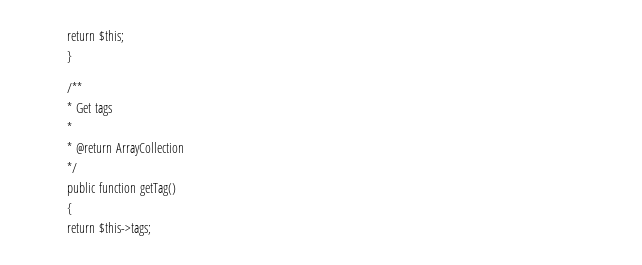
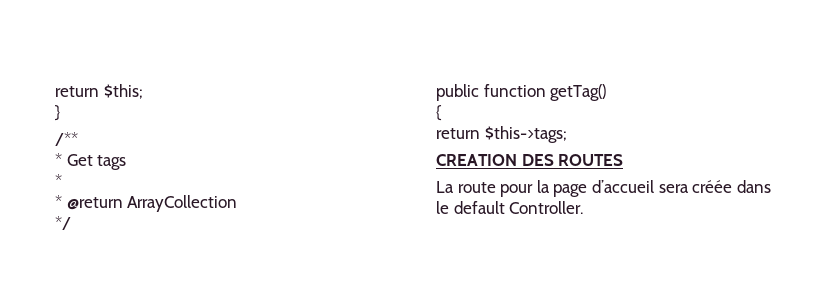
+ CREATION DES ROUTES
+ La route pour la page d’accueil sera créée dans le default Controller.

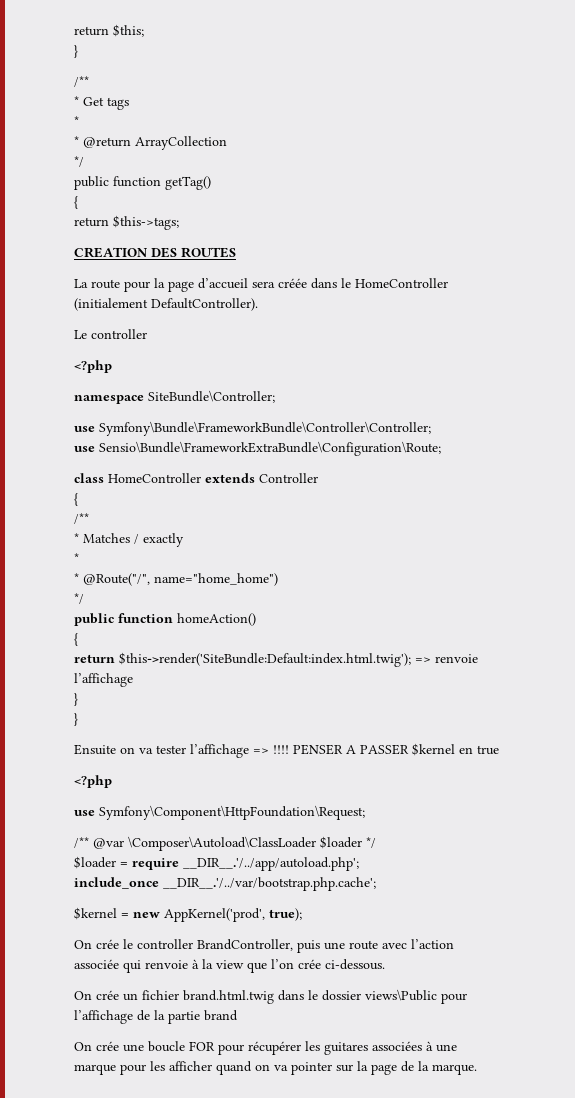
- La route pour la page d’accueil sera créée dans le default Controller.
+ La route pour la page d’accueil sera créée dans le HomeController (initialement DefaultController).
+ Le controller
+ <?php
+ namespace SiteBundle\Controller;
+ use Symfony\Bundle\FrameworkBundle\Controller\Controller;
+ use Sensio\Bundle\FrameworkExtraBundle\Configuration\Route;
+ class HomeController extends Controller
+ {
+ /**
+ * Matches / exactly
+ *
+ * @Route("/", name="home_home")
+ */
+ public function homeAction()
+ {
+ return $this->render('SiteBundle:Default:index.html.twig'); => renvoie l’affichage
+ }
+ }
+ Ensuite on va tester l’affichage => !!!! PENSER A PASSER $kernel en true
+ <?php
+ use Symfony\Component\HttpFoundation\Request;
+ /** @var \Composer\Autoload\ClassLoader $loader */
+ $loader = require __DIR__.'/../app/autoload.php';
+ include_once __DIR__.'/../var/bootstrap.php.cache';
+ $kernel = new AppKernel('prod', true);
+ On crée le controller BrandController, puis une route avec l’action associée qui renvoie à la view que l’on crée ci-dessous.
+ On crée un fichier brand.html.twig dans le dossier views\Public pour l’affichage de la partie brand
+ On crée une boucle FOR pour récupérer les guitares associées à une marque pour les afficher quand on va pointer sur la page de la marque.

